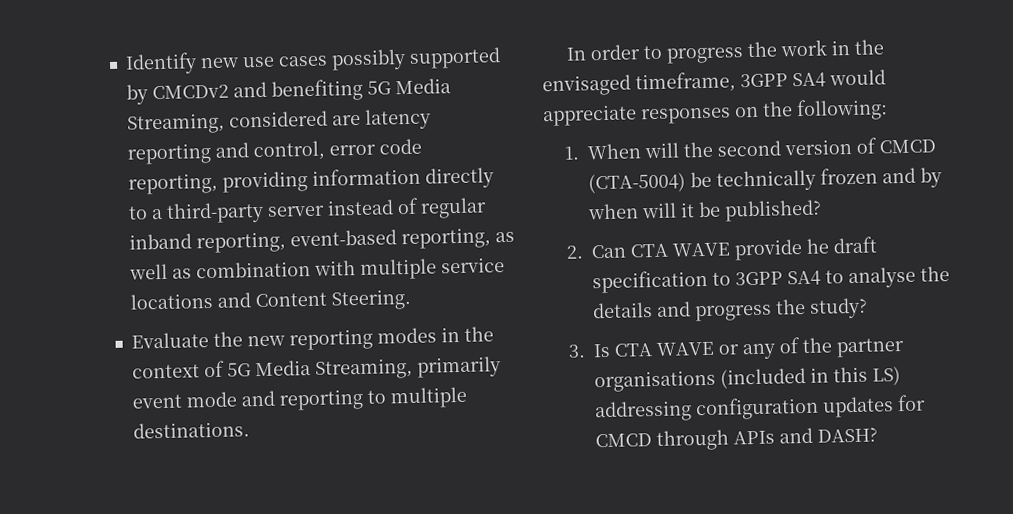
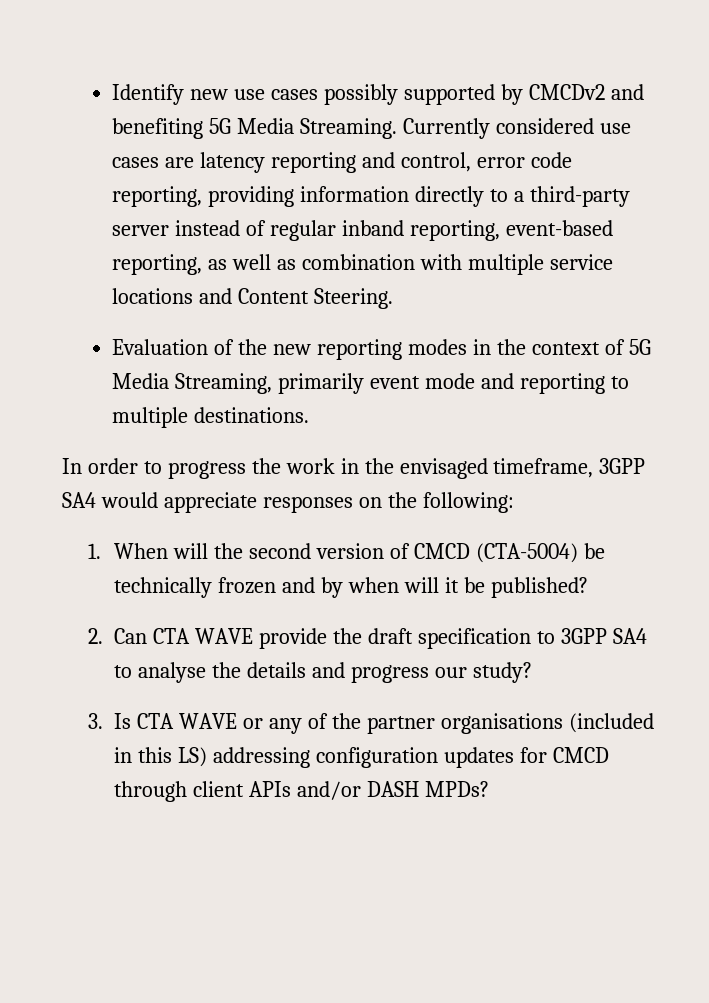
- Identify new use cases possibly supported by CMCDv2 and benefiting 5G Media Streaming, considered are latency reporting and control, error code reporting, providing information directly to a third-party server instead of regular inband reporting, event-based reporting, as well as combination with multiple service locations and Content Steering.
+ Identify new use cases possibly supported by CMCDv2 and benefiting 5G Media Streaming. Currently considered use cases are latency reporting and control, error code reporting, providing information directly to a third-party server instead of regular inband reporting, event-based reporting, as well as combination with multiple service locations and Content Steering.
- Evaluate the new reporting modes in the context of 5G Media Streaming, primarily event mode and reporting to multiple destinations.
+ Evaluation of the new reporting modes in the context of 5G Media Streaming, primarily event mode and reporting to multiple destinations.
- 2. Can CTA WAVE provide he draft specification to 3GPP SA4 to analyse the details and progress the study?
+ 2. Can CTA WAVE provide the draft specification to 3GPP SA4 to analyse the details and progress our study?
- 3. Is CTA WAVE or any of the partner organisations (included in this LS) addressing configuration updates for CMCD through APIs and DASH?
+ 3. Is CTA WAVE or any of the partner organisations (included in this LS) addressing configuration updates for CMCD through client APIs and/or DASH MPDs?

